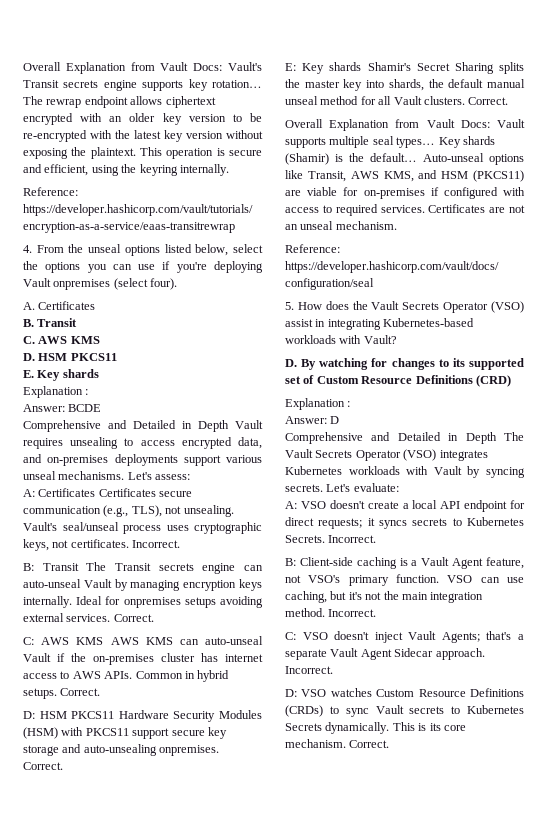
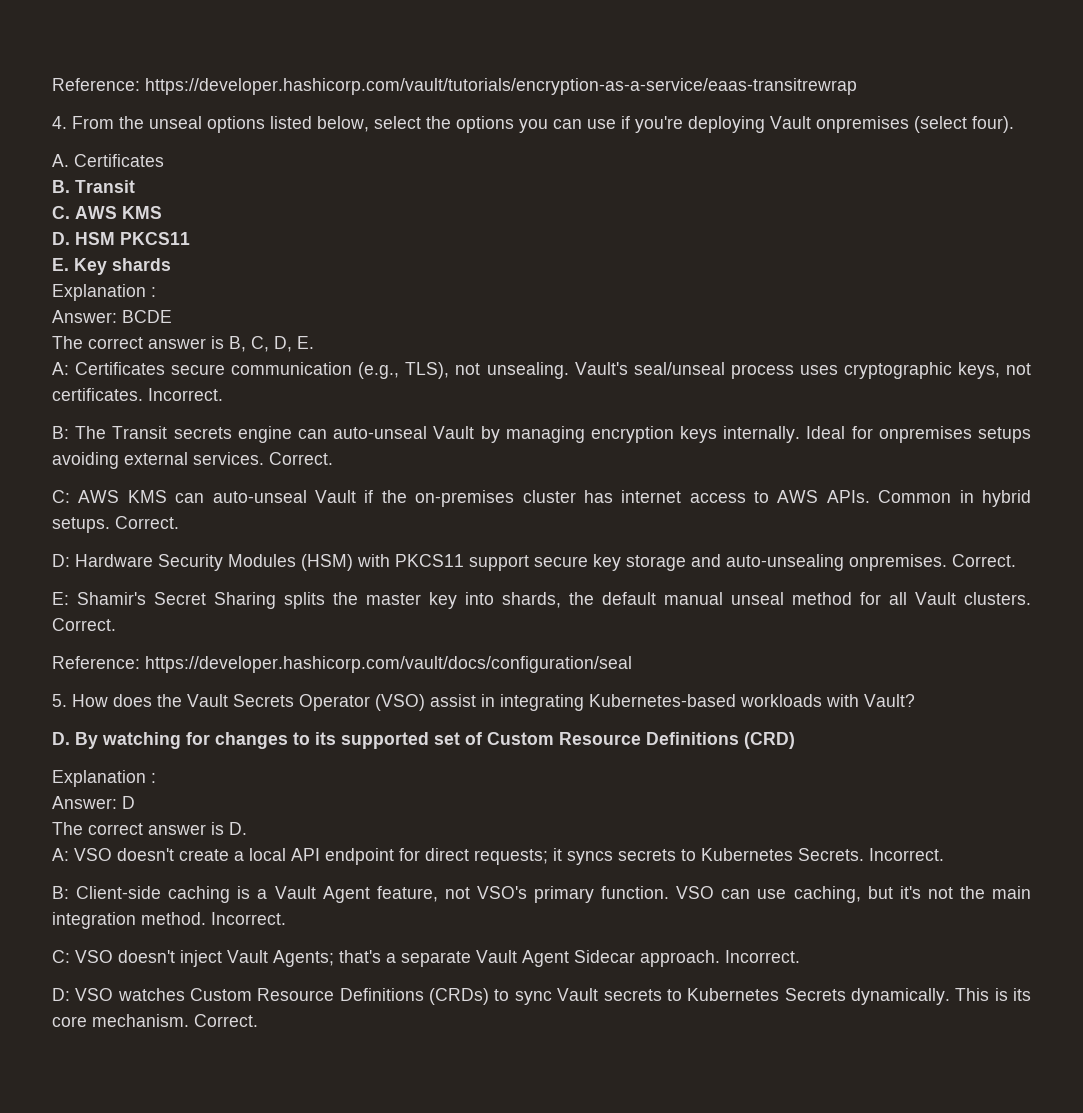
- Overall Explanation from Vault Docs: Vault's Transit secrets engine supports key rotation… The rewrap endpoint allows ciphertext encrypted with an older key version to be re-encrypted with the latest key version without exposing the plaintext. This operation is secure and efficient, using the keyring internally.
- Comprehensive and Detailed in Depth Vault requires unsealing to access encrypted data, and on-premises deployments support various unseal mechanisms. Let's assess:
+ The correct answer is B, C, D, E.
- A: Certificates Certificates secure communication (e.g., TLS), not unsealing.
+ A: Certificates secure communication (e.g., TLS), not unsealing.
- B: Transit The Transit secrets engine can auto-unseal Vault by managing encryption keys internally.
+ B: The Transit secrets engine can auto-unseal Vault by managing encryption keys internally.
- C: AWS KMS AWS KMS can auto-unseal Vault if the on-premises cluster has internet access to AWS APIs.
+ C: AWS KMS can auto-unseal Vault if the on-premises cluster has internet access to AWS APIs.
- D: HSM PKCS11 Hardware Security Modules (HSM) with PKCS11 support secure key storage and auto-unsealing onpremises.
+ D: Hardware Security Modules (HSM) with PKCS11 support secure key storage and auto-unsealing onpremises.
- E: Key shards Shamir's Secret Sharing splits the master key into shards, the default manual unseal method for all Vault clusters.
+ E: Shamir's Secret Sharing splits the master key into shards, the default manual unseal method for all Vault clusters.
- Overall Explanation from Vault Docs: Vault supports multiple seal types… Key shards (Shamir) is the default… Auto-unseal options like Transit, AWS KMS, and HSM (PKCS11) are viable for on-premises if configured with access to required services. Certificates are not an unseal mechanism.
- Comprehensive and Detailed in Depth The Vault Secrets Operator (VSO) integrates Kubernetes workloads with Vault by syncing secrets. Let's evaluate:
+ The correct answer is D.

